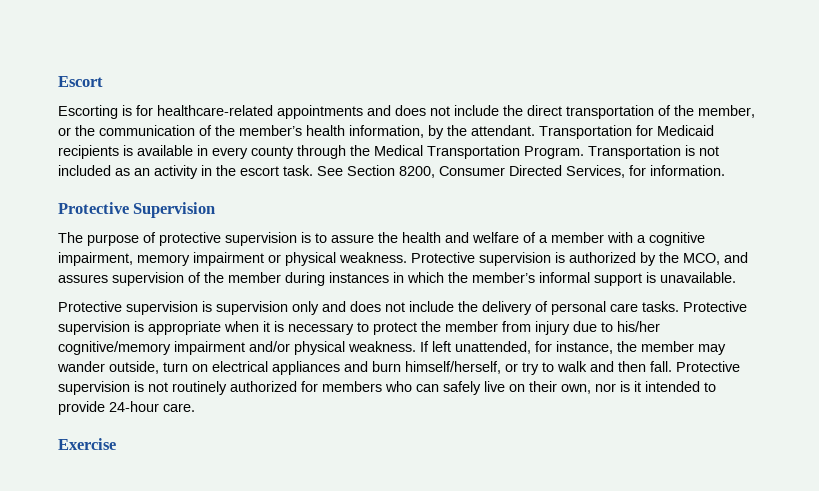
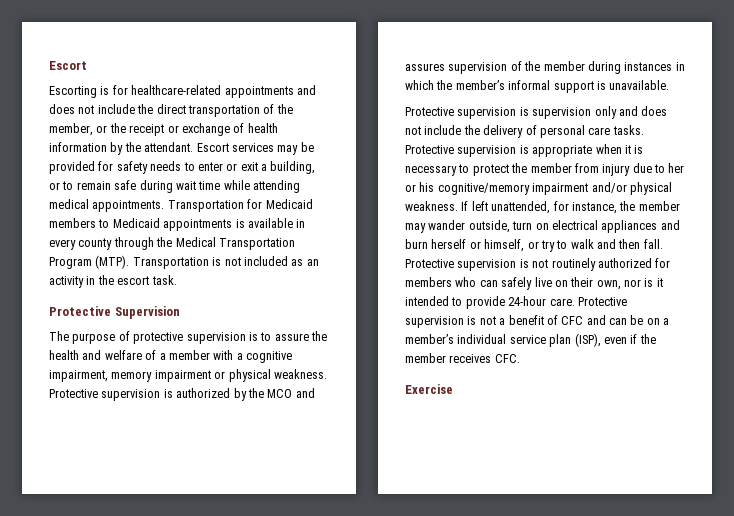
- Escorting is for healthcare-related appointments and does not include the direct transportation of the member, or the communication of the member’s health information, by the attendant. Transportation for Medicaid recipients is available in every county through the Medical Transportation Program.
+ Escorting is for healthcare-related appointments and does not include the direct transportation of the member, or the receipt or exchange of health information by the attendant. Escort services may be provided for safety needs to enter or exit a building, or to remain safe during wait time while attending medical appointments. Transportation for Medicaid members to Medicaid appointments is available in every county through the Medical Transportation Program (MTP).
- See Section 8200, Consumer Directed Services, for information.
- Protective supervision is authorized by the MCO, and assures supervision of the member during instances in which the member’s informal support is unavailable.
+ Protective supervision is authorized by the MCO and assures supervision of the member during instances in which the member’s informal support is unavailable.
- Protective supervision is appropriate when it is necessary to protect the member from injury due to his/her cognitive/memory impairment and/or physical weakness.
+ Protective supervision is appropriate when it is necessary to protect the member from injury due to her or his cognitive/memory impairment and/or physical weakness.
- If left unattended, for instance, the member may wander outside, turn on electrical appliances and burn himself/herself, or try to walk and then fall.
+ If left unattended, for instance, the member may wander outside, turn on electrical appliances and burn herself or himself, or try to walk and then fall.
+ Protective supervision is not a benefit of CFC and can be on a member’s individual service plan (ISP), even if the member receives CFC.

